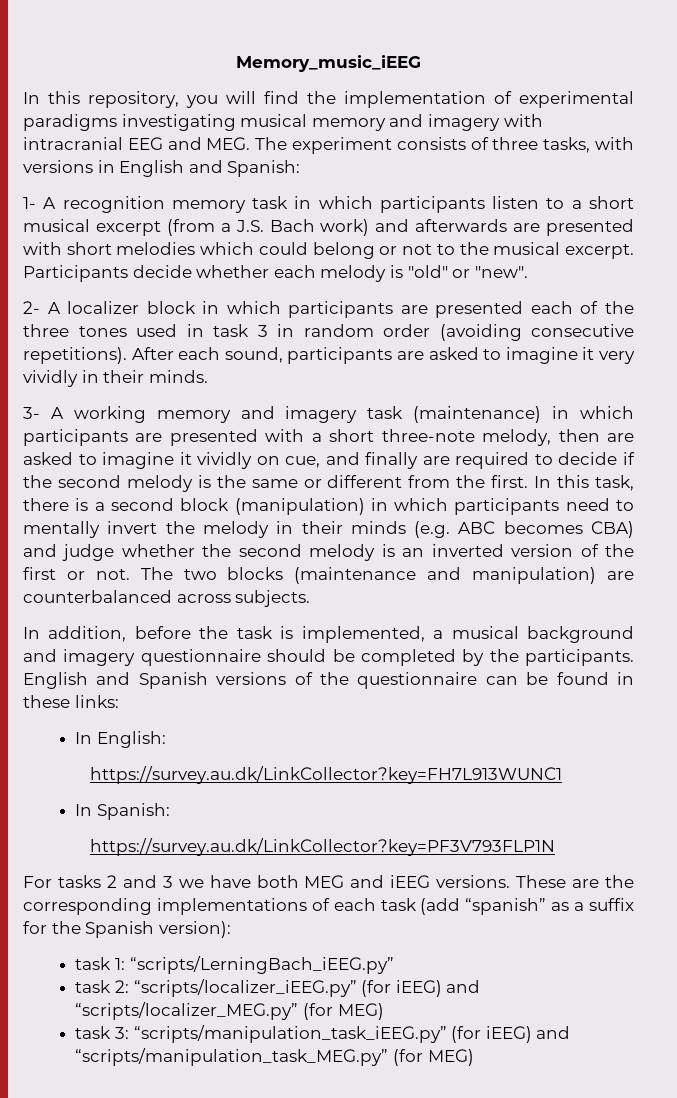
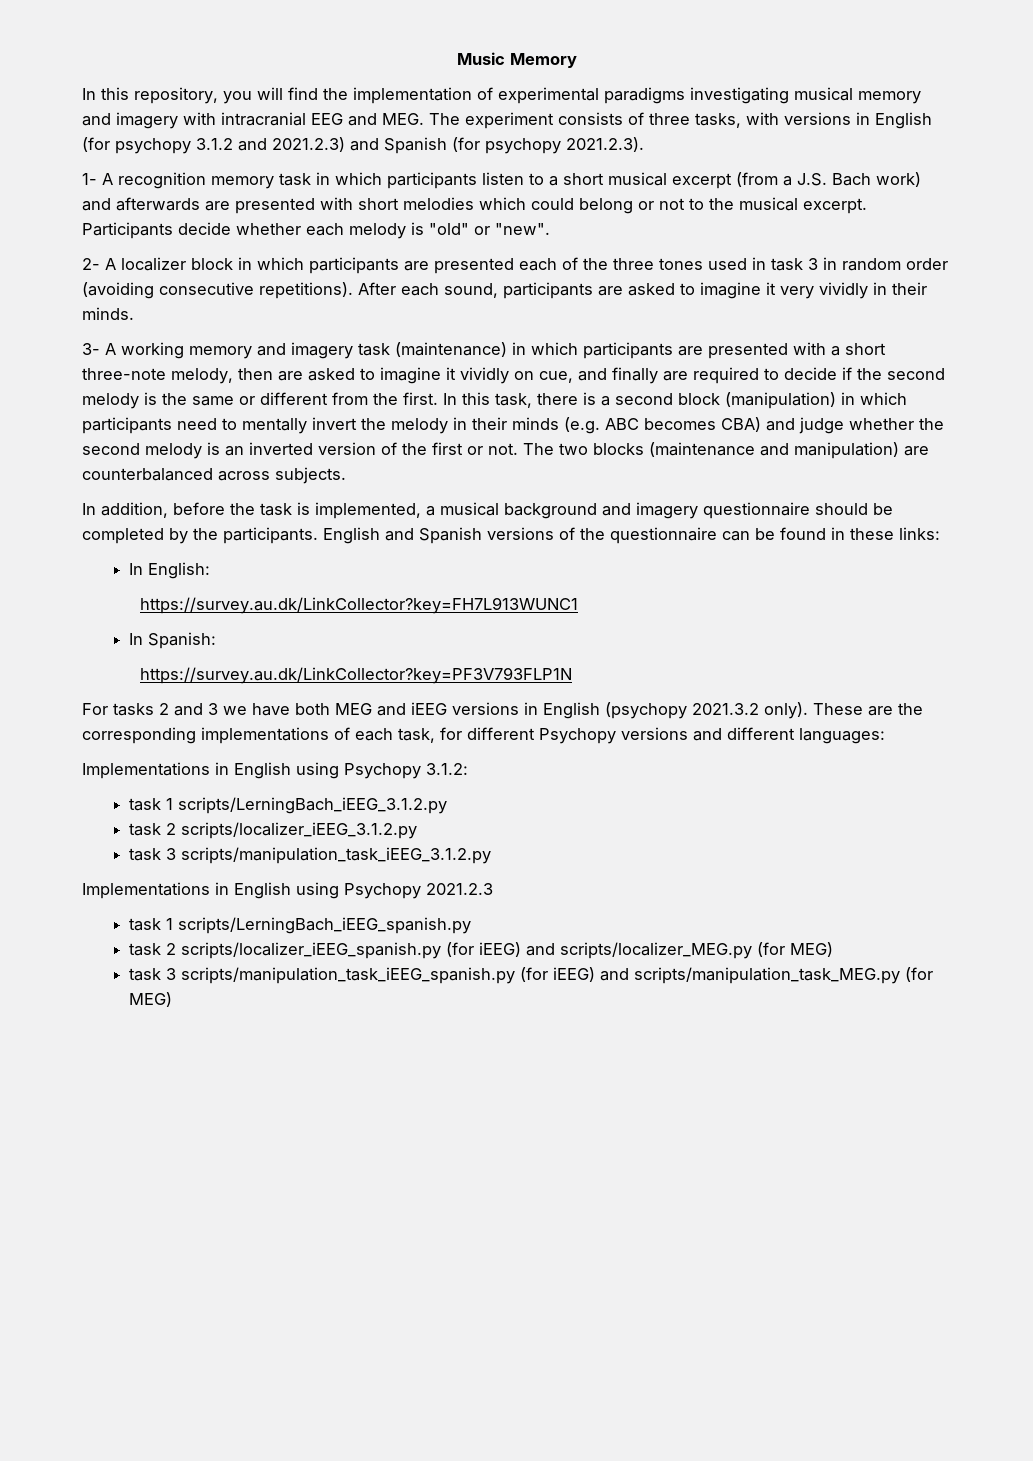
- Memory_music_iEEG
+ Music Memory
- In this repository, you will find the implementation of experimental paradigms investigating musical memory and imagery with intracranial EEG and MEG. The experiment consists of three tasks, with versions in English and Spanish:
+ In this repository, you will find the implementation of experimental paradigms investigating musical memory and imagery with intracranial EEG and MEG. The experiment consists of three tasks, with versions in English (for psychopy 3.1.2 and 2021.2.3) and Spanish (for psychopy 2021.2.3).
- For tasks 2 and 3 we have both MEG and iEEG versions.
+ For tasks 2 and 3 we have both MEG and iEEG versions in English (psychopy 2021.3.2 only).
- These are the corresponding implementations of each task (add “spanish” as a suffix for the Spanish version):
- task 1: “scripts/LerningBach_iEEG.py”
- task 2: “scripts/localizer_iEEG.py” (for iEEG) and “scripts/localizer_MEG.py” (for MEG)
+ These are the corresponding implementations of each task, for different Psychopy versions and different languages:
+ Implementations in English using Psychopy 3.1.2:
+ task 1 scripts/LerningBach_iEEG_3.1.2.py
+ task 2 scripts/localizer_iEEG_3.1.2.py
+ task 3 scripts/manipulation_task_iEEG_3.1.2.py
+ Implementations in English using Psychopy 2021.2.3
+ task 1 scripts/LerningBach_iEEG_spanish.py
+ task 2 scripts/localizer_iEEG_spanish.py (for iEEG) and scripts/localizer_MEG.py (for MEG)
- task 3: “scripts/manipulation_task_iEEG.py” (for iEEG) and “scripts/manipulation_task_MEG.py” (for MEG)
+ task 3 scripts/manipulation_task_iEEG_spanish.py (for iEEG) and scripts/manipulation_task_MEG.py (for MEG)

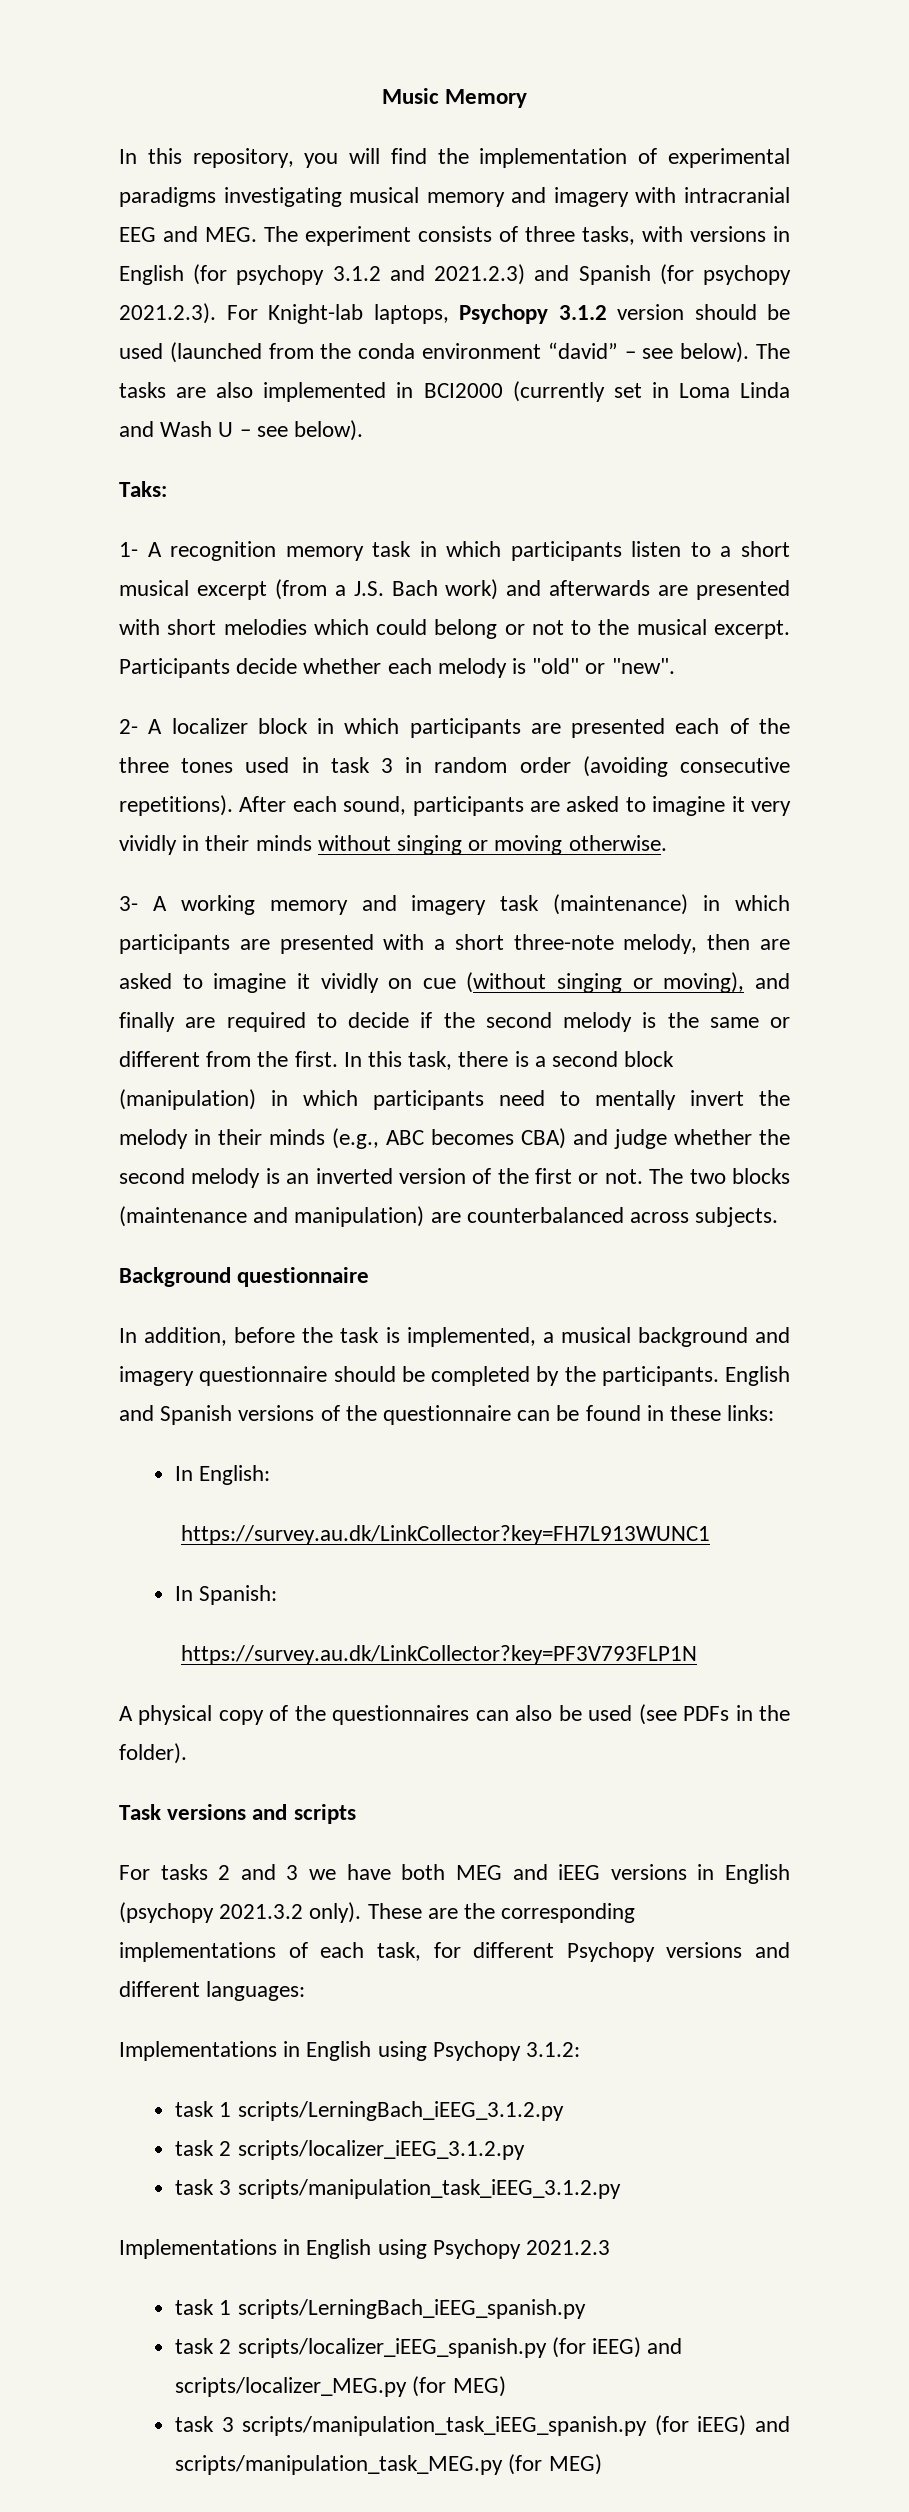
- In this repository, you will find the implementation of experimental paradigms investigating musical memory and imagery with intracranial EEG and MEG. The experiment consists of three tasks, with versions in English (for psychopy 3.1.2 and 2021.2.3) and Spanish (for psychopy 2021.2.3).
+ In this repository, you will find the implementation of experimental paradigms investigating musical memory and imagery with intracranial EEG and MEG. The experiment consists of three tasks, with versions in English (for psychopy 3.1.2 and 2021.2.3) and Spanish (for psychopy 2021.2.3). For Knight-lab laptops, Psychopy 3.1.2 version should be used (launched from the conda environment “david” – see below). The tasks are also implemented in BCI2000 (currently set in Loma Linda and Wash U – see below).
+ Taks:
- After each sound, participants are asked to imagine it very vividly in their minds.
+ After each sound, participants are asked to imagine it very vividly in their minds without singing or moving otherwise.
- 3- A working memory and imagery task (maintenance) in which participants are presented with a short three-note melody, then are asked to imagine it vividly on cue, and finally are required to decide if the second melody is the same or different from the first.
+ 3- A working memory and imagery task (maintenance) in which participants are presented with a short three-note melody, then are asked to imagine it vividly on cue (without singing or moving), and finally are required to decide if the second melody is the same or different from the first.
- In this task, there is a second block (manipulation) in which participants need to mentally invert the melody in their minds (e.g. ABC becomes CBA) and judge whether the second melody is an inverted version of the first or not.
+ In this task, there is a second block (manipulation) in which participants need to mentally invert the melody in their minds (e.g., ABC becomes CBA) and judge whether the second melody is an inverted version of the first or not.
+ Background questionnaire
+ A physical copy of the questionnaires can also be used (see PDFs in the folder).
+ Task versions and scripts

